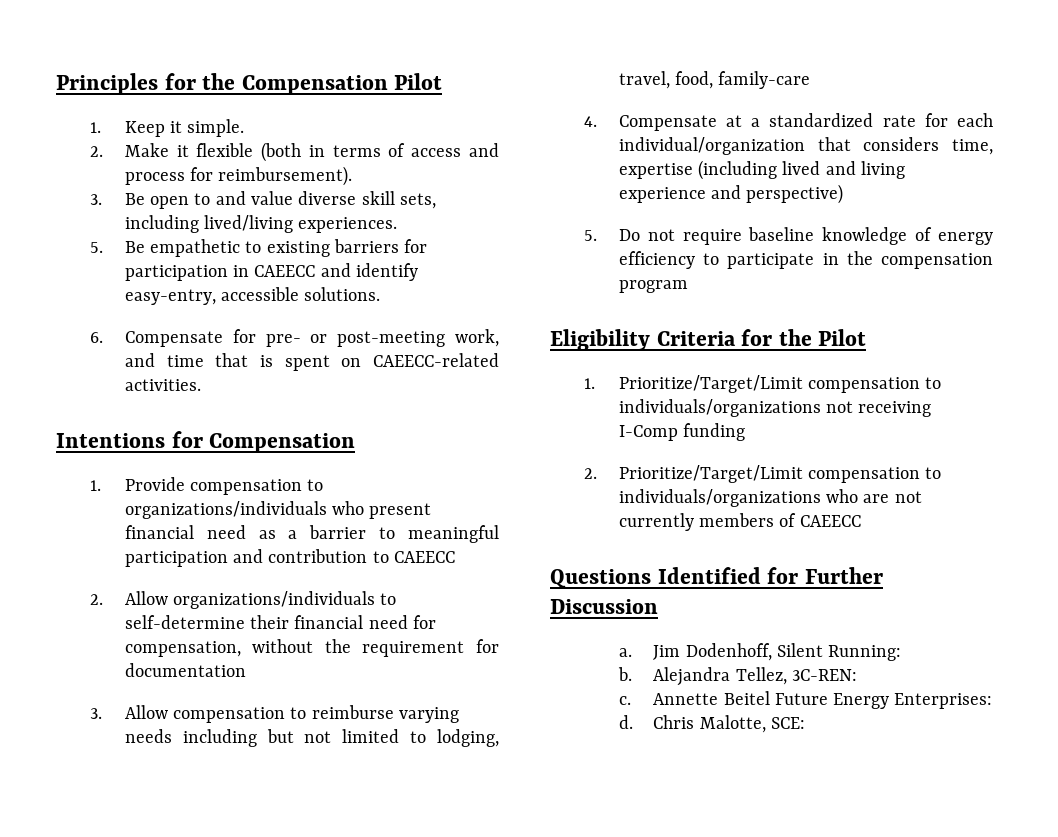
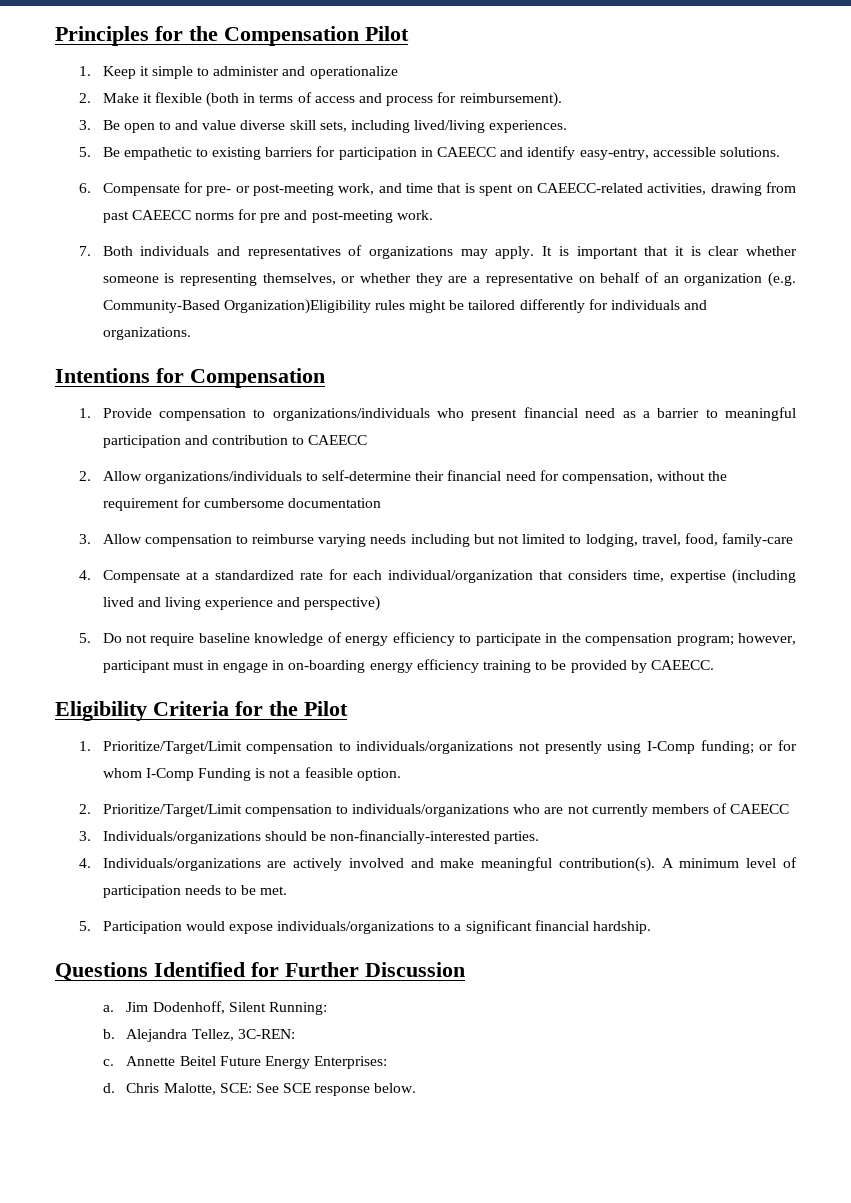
- 1. Keep it simple.
+ 1. Keep it simple to administer and operationalize
- 6. Compensate for pre- or post-meeting work, and time that is spent on CAEECC-related activities.
+ 6. Compensate for pre- or post-meeting work, and time that is spent on CAEECC-related activities, drawing from past CAEECC norms for pre and post-meeting work.
+ 7. Both individuals and representatives of organizations may apply. It is important that it is clear whether someone is representing themselves, or whether they are a representative on behalf of an organization (e.g. Community-Based Organization)Eligibility rules might be tailored differently for individuals and organizations.
- 2. Allow organizations/individuals to self-determine their financial need for compensation, without the requirement for documentation
+ 2. Allow organizations/individuals to self-determine their financial need for compensation, without the requirement for cumbersome documentation
- 5. Do not require baseline knowledge of energy efficiency to participate in the compensation program
+ 5. Do not require baseline knowledge of energy efficiency to participate in the compensation program; however, participant must in engage in on-boarding energy efficiency training to be provided by CAEECC.
- 1. Prioritize/Target/Limit compensation to individuals/organizations not receiving I-Comp funding
+ 1. Prioritize/Target/Limit compensation to individuals/organizations not presently using I-Comp funding; or for whom I-Comp Funding is not a feasible option.
+ 3. Individuals/organizations should be non-financially-interested parties.
+ 4. Individuals/organizations are actively involved and make meaningful contribution(s). A minimum level of participation needs to be met.
+ 5. Participation would expose individuals/organizations to a significant financial hardship.
- Chris Malotte, SCE:
+ Chris Malotte, SCE: See SCE response below.

